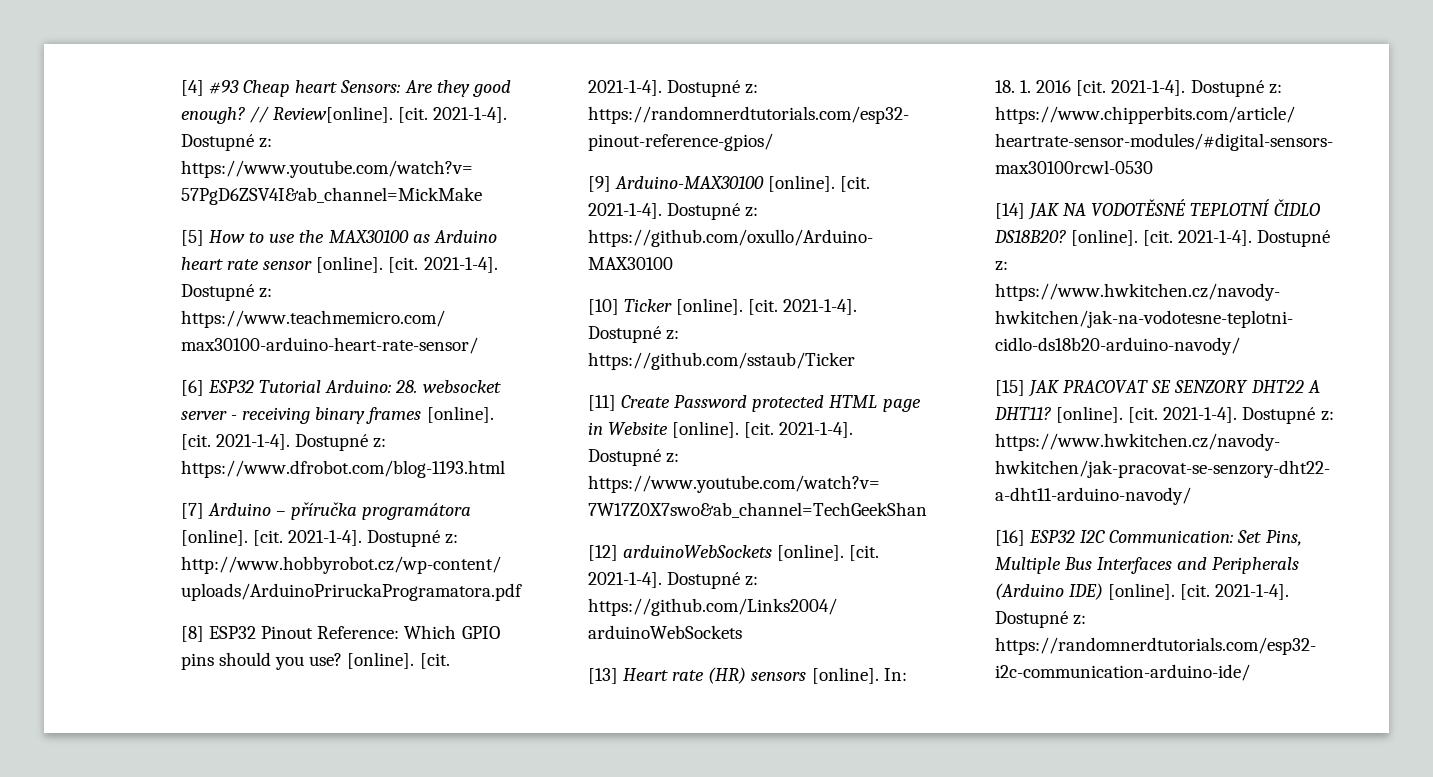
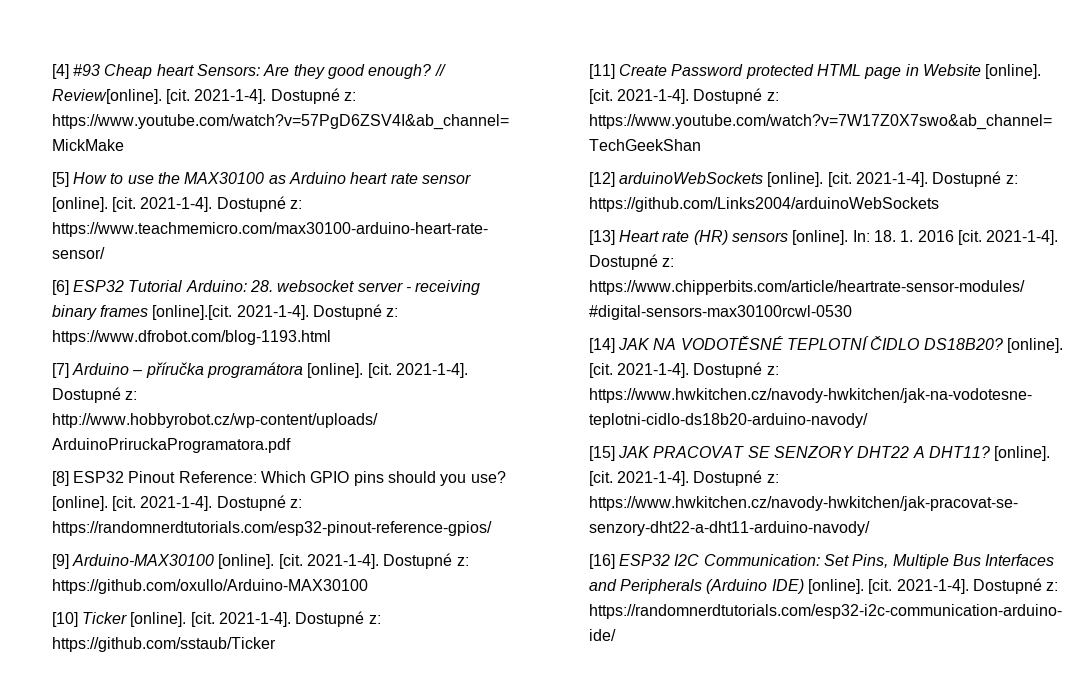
- [6] ESP32 Tutorial Arduino: 28. websocket server - receiving binary frames [online]. [cit. 2021-1-4].
+ [6] ESP32 Tutorial Arduino: 28. websocket server - receiving binary frames [online].[cit. 2021-1-4].

